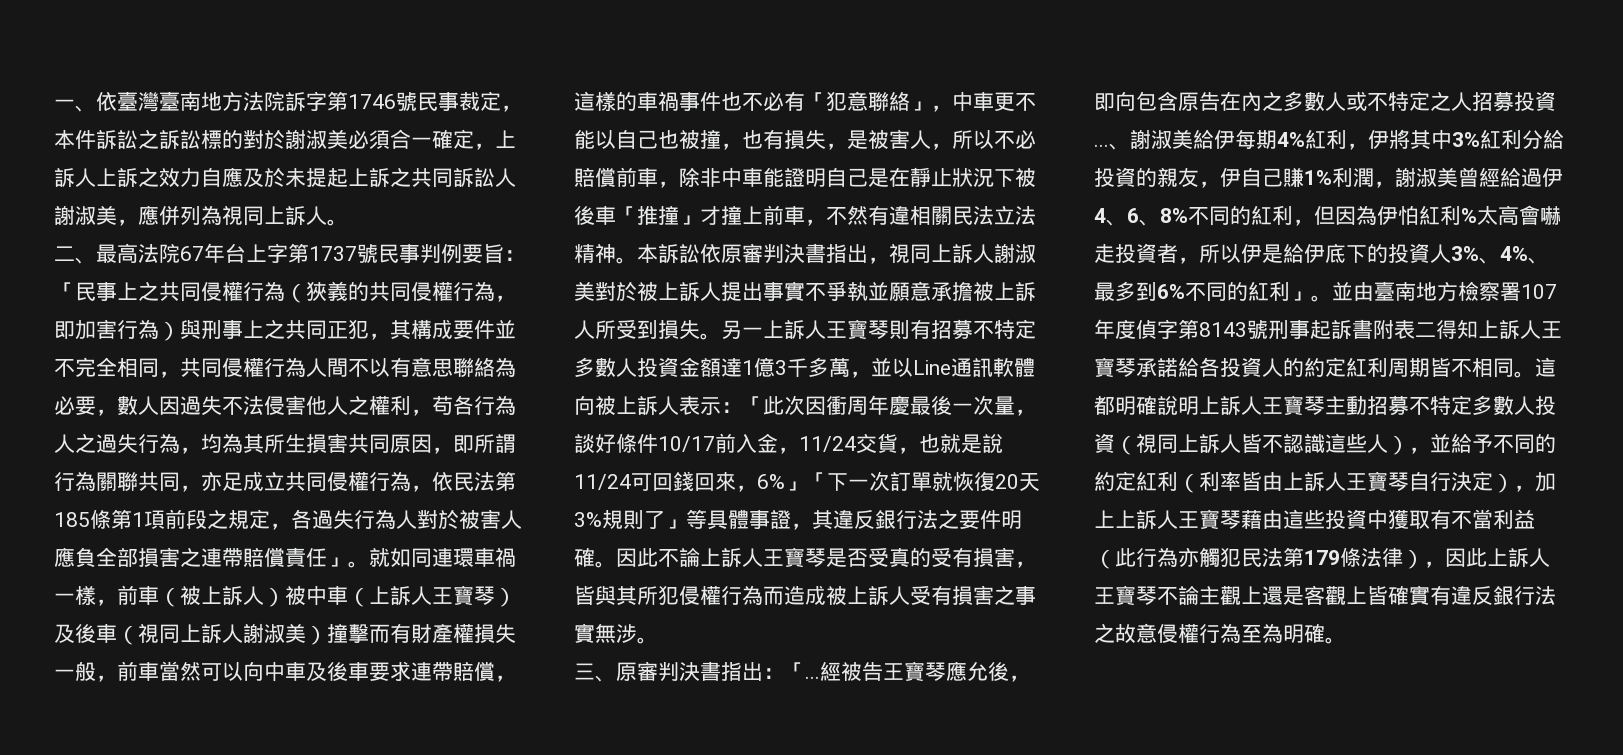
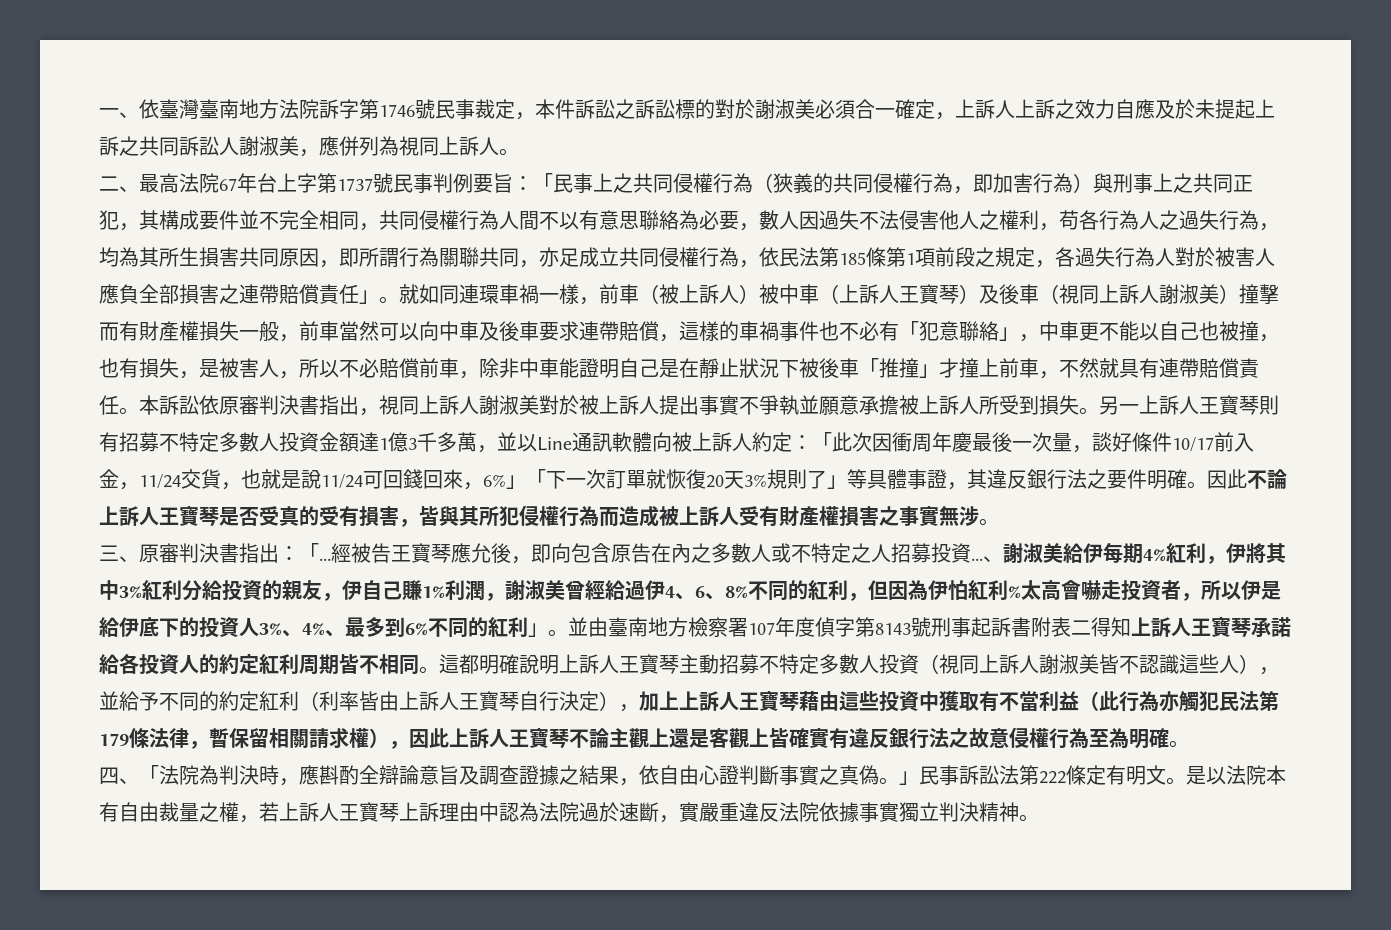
- 就如同連環車禍一樣，前車（被上訴人）被中車（上訴人王寶琴）及後車（視同上訴人謝淑美）撞擊而有財產權損失一般，前車當然可以向中車及後車要求連帶賠償，這樣的車禍事件也不必有「犯意聯絡」，中車更不能以自己也被撞，也有損失，是被害人，所以不必賠償前車，除非中車能證明自己是在靜止狀況下被後車「推撞」才撞上前車，不然有違相關民法立法精神。
+ 就如同連環車禍一樣，前車（被上訴人）被中車（上訴人王寶琴）及後車（視同上訴人謝淑美）撞擊而有財產權損失一般，前車當然可以向中車及後車要求連帶賠償，這樣的車禍事件也不必有「犯意聯絡」，中車更不能以自己也被撞，也有損失，是被害人，所以不必賠償前車，除非中車能證明自己是在靜止狀況下被後車「推撞」才撞上前車，不然就具有連帶賠償責任。
- 另一上訴人王寶琴則有招募不特定多數人投資金額達1億3千多萬，並以Line通訊軟體向被上訴人表示：
+ 另一上訴人王寶琴則有招募不特定多數人投資金額達1億3千多萬，並以Line通訊軟體向被上訴人約定：
- 因此不論上訴人王寶琴是否受真的受有損害，皆與其所犯侵權行為而造成被上訴人受有損害之事實無涉。
+ 因此不論上訴人王寶琴是否受真的受有損害，皆與其所犯侵權行為而造成被上訴人受有財產權損害之事實無涉。
- 這都明確說明上訴人王寶琴主動招募不特定多數人投資（視同上訴人皆不認識這些人），並給予不同的約定紅利（利率皆由上訴人王寶琴自行決定），加上上訴人王寶琴藉由這些投資中獲取有不當利益（此行為亦觸犯民法第179條法律），因此上訴人王寶琴不論主觀上還是客觀上皆確實有違反銀行法之故意侵權行為至為明確。
+ 這都明確說明上訴人王寶琴主動招募不特定多數人投資（視同上訴人謝淑美皆不認識這些人），並給予不同的約定紅利（利率皆由上訴人王寶琴自行決定），加上上訴人王寶琴藉由這些投資中獲取有不當利益（此行為亦觸犯民法第179條法律，暫保留相關請求權），因此上訴人王寶琴不論主觀上還是客觀上皆確實有違反銀行法之故意侵權行為至為明確。
+ 四、「法院為判決時，應斟酌全辯論意旨及調查證據之結果，依自由心證判斷事實之真偽。」民事訴訟法第222條定有明文。是以法院本有自由裁量之權，若上訴人王寶琴上訴理由中認為法院過於速斷，實嚴重違反法院依據事實獨立判決精神。

